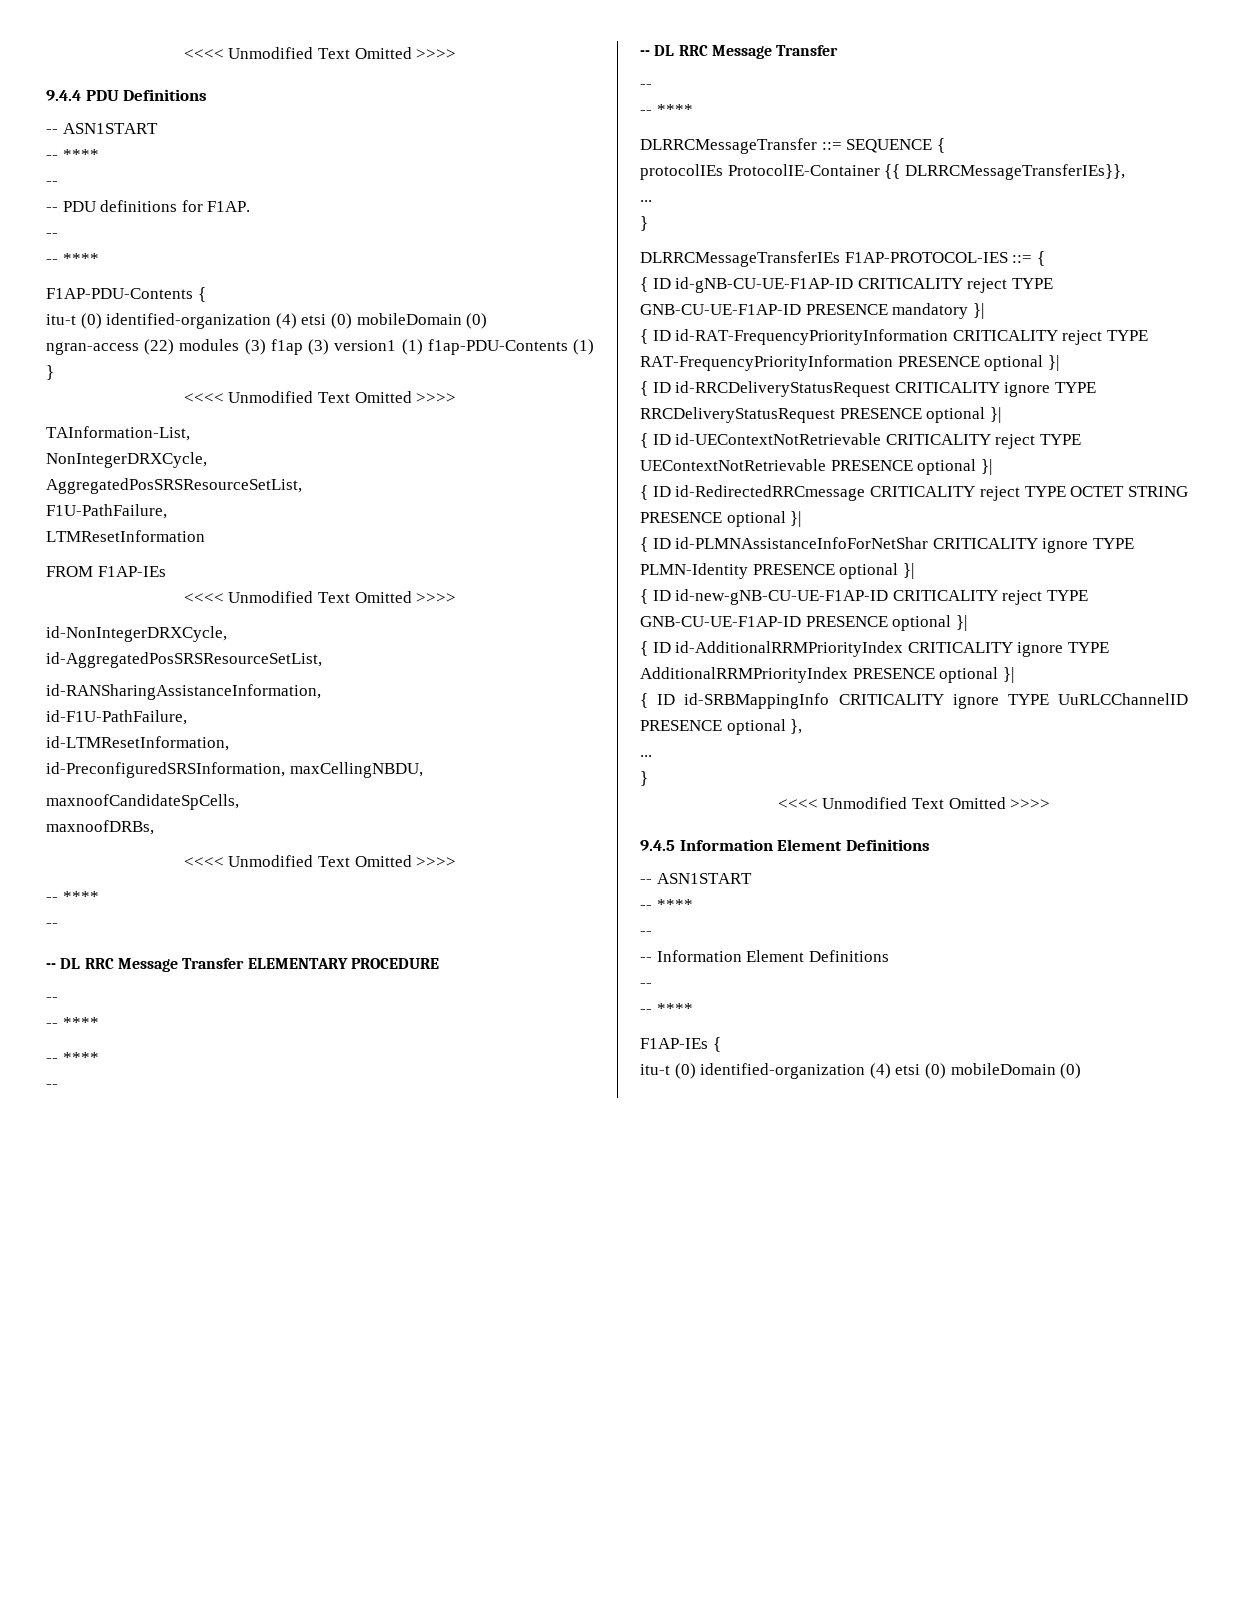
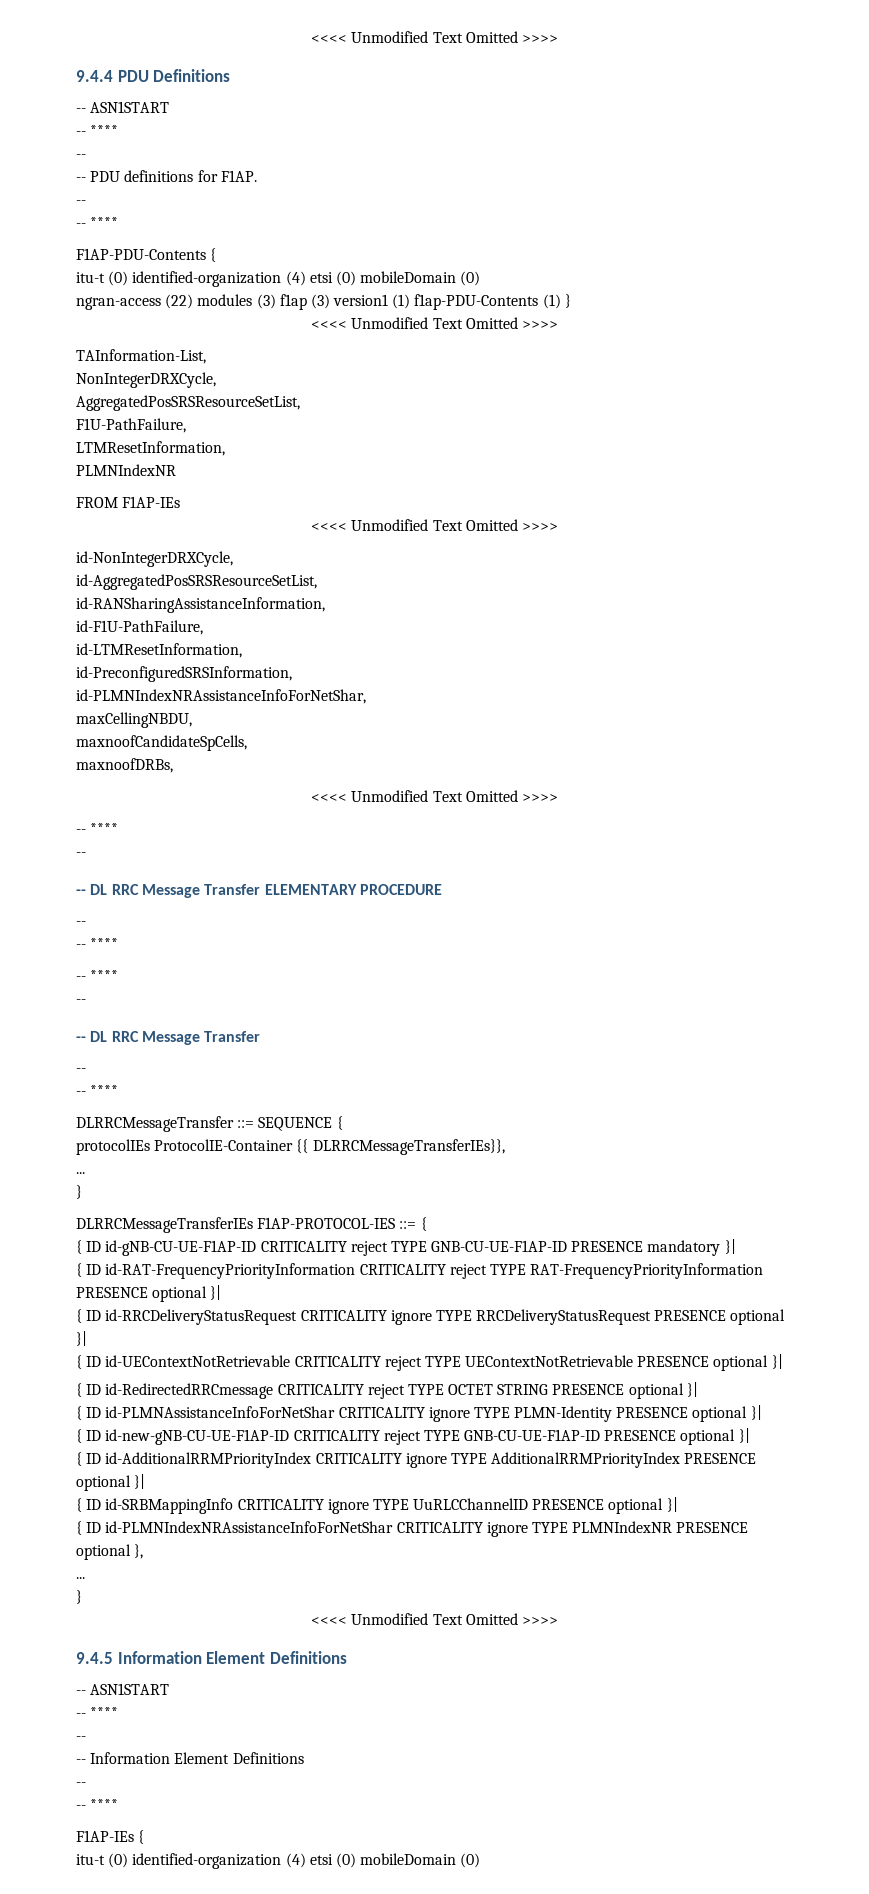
- LTMResetInformation
+ LTMResetInformation,
+ PLMNIndexNR
- id-PreconfiguredSRSInformation, maxCellingNBDU,
+ id-PreconfiguredSRSInformation,
+ id-PLMNIndexNRAssistanceInfoForNetShar,
+ maxCellingNBDU,
- { ID id-SRBMappingInfo CRITICALITY ignore TYPE UuRLCChannelID PRESENCE optional },
+ { ID id-SRBMappingInfo CRITICALITY ignore TYPE UuRLCChannelID PRESENCE optional }|
+ { ID id-PLMNIndexNRAssistanceInfoForNetShar CRITICALITY ignore TYPE PLMNIndexNR PRESENCE optional },

